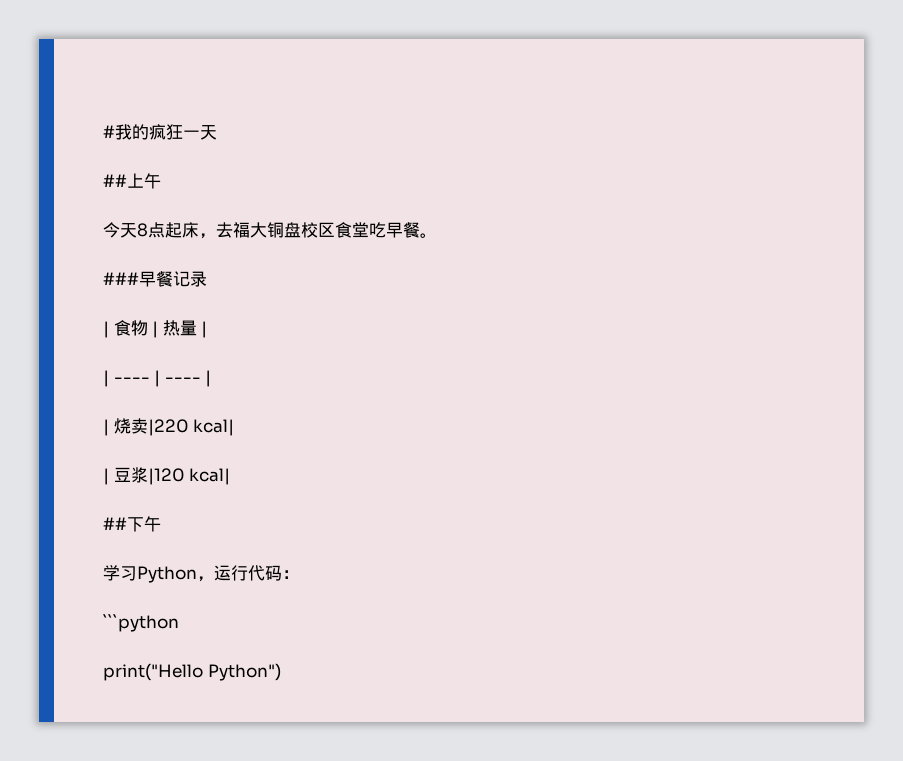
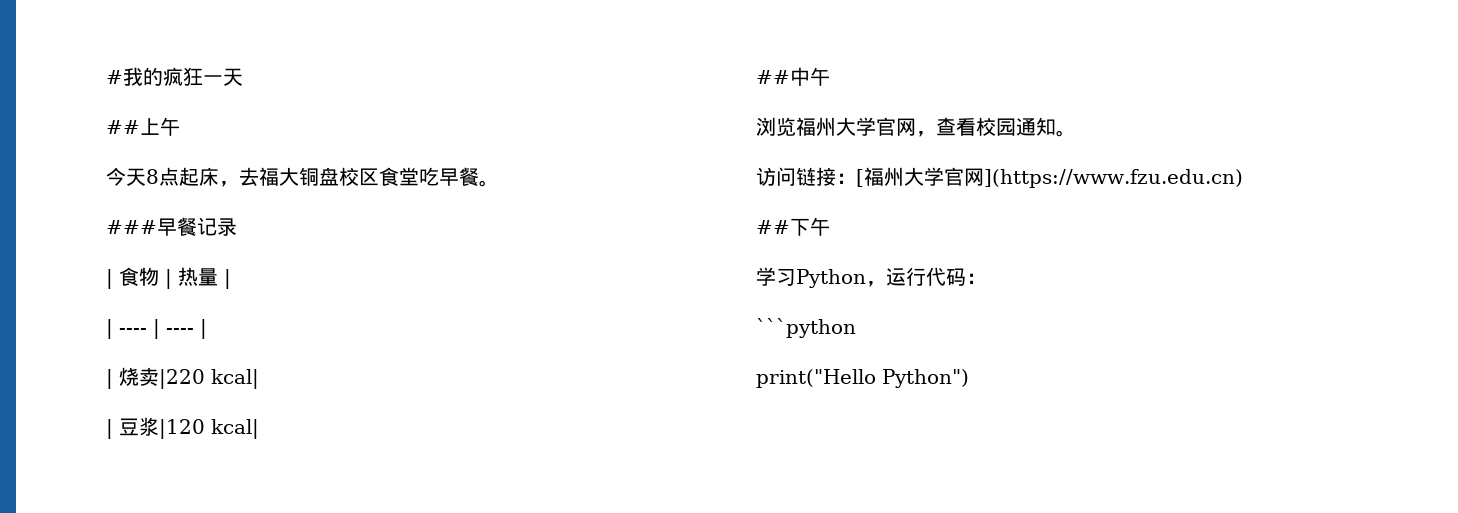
+ ##中午
+ 浏览福州大学官网，查看校园通知。
+ 访问链接：[福州大学官网](https://www.fzu.edu.cn)

